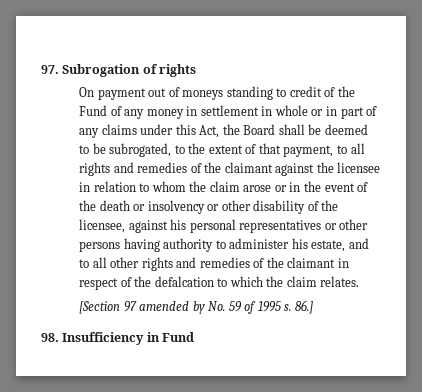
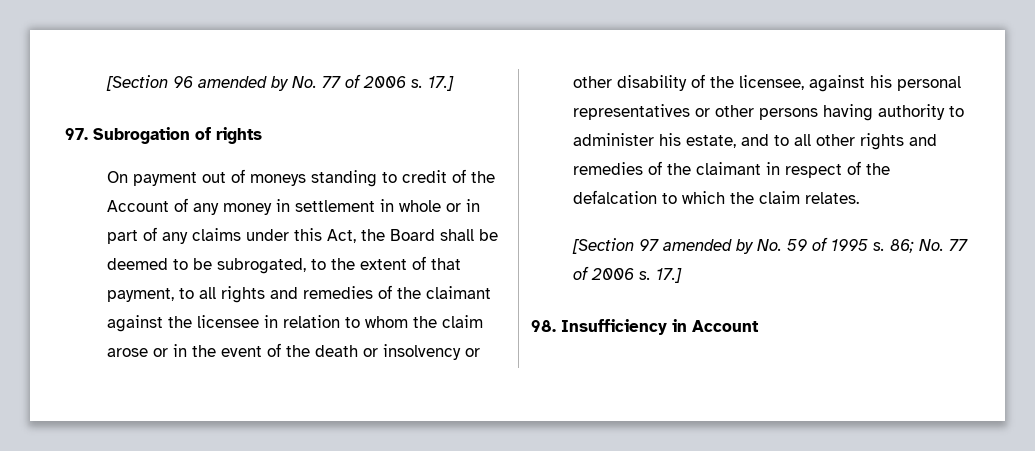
+ [Section 96 amended by No. 77 of 2006 s. 17.]
- On payment out of moneys standing to credit of the Fund of any money in settlement in whole or in part of any claims under this Act, the Board shall be deemed to be subrogated, to the extent of that payment, to all rights and remedies of the claimant against the licensee in relation to whom the claim arose or in the event of the death or insolvency or other disability of the licensee, against his personal representatives or other persons having authority to administer his estate, and to all other rights and remedies of the claimant in respect of the defalcation to which the claim relates.
+ On payment out of moneys standing to credit of the Account of any money in settlement in whole or in part of any claims under this Act, the Board shall be deemed to be subrogated, to the extent of that payment, to all rights and remedies of the claimant against the licensee in relation to whom the claim arose or in the event of the death or insolvency or other disability of the licensee, against his personal representatives or other persons having authority to administer his estate, and to all other rights and remedies of the claimant in respect of the defalcation to which the claim relates.
- 86.]
+ 86; No. 77 of 2006 s. 17.]
- 98. Insufficiency in Fund
+ 98. Insufficiency in Account

